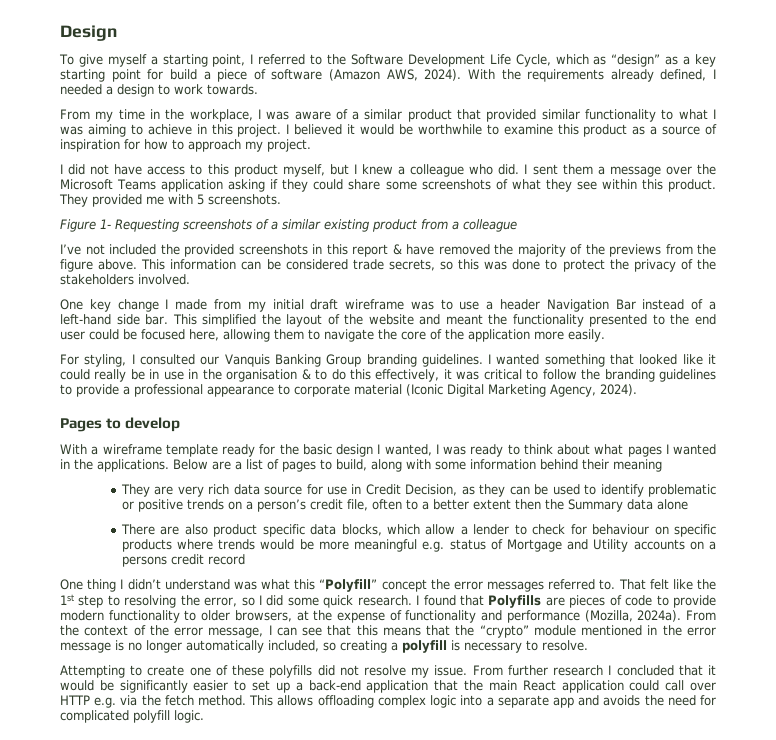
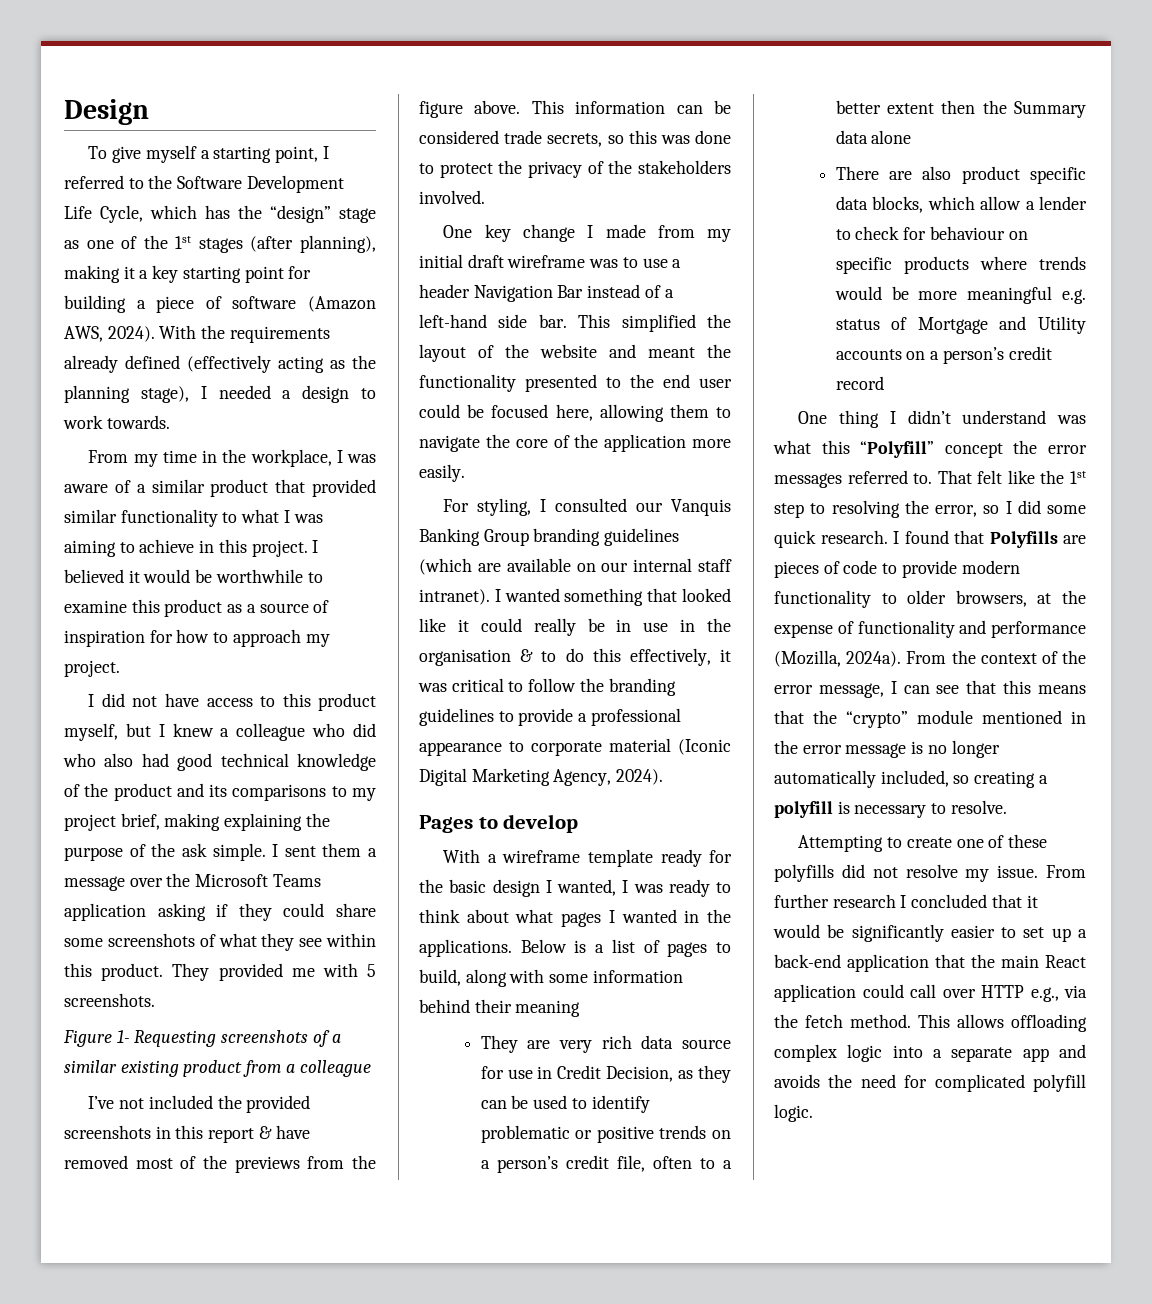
- To give myself a starting point, I referred to the Software Development Life Cycle, which as “design” as a key starting point for build a piece of software (Amazon AWS, 2024).
+ To give myself a starting point, I referred to the Software Development Life Cycle, which has the “design” stage as one of the 1st stages (after planning), making it a key starting point for building a piece of software (Amazon AWS, 2024).
- With the requirements already defined, I needed a design to work towards.
+ With the requirements already defined (effectively acting as the planning stage), I needed a design to work towards.
- I did not have access to this product myself, but I knew a colleague who did.
+ I did not have access to this product myself, but I knew a colleague who did who also had good technical knowledge of the product and its comparisons to my project brief, making explaining the purpose of the ask simple.
- I’ve not included the provided screenshots in this report & have removed the majority of the previews from the figure above.
+ I’ve not included the provided screenshots in this report & have removed most of the previews from the figure above.
- For styling, I consulted our Vanquis Banking Group branding guidelines.
+ For styling, I consulted our Vanquis Banking Group branding guidelines (which are available on our internal staff intranet).
- Below are a list of pages to build, along with some information behind their meaning
+ Below is a list of pages to build, along with some information behind their meaning
- There are also product specific data blocks, which allow a lender to check for behaviour on specific products where trends would be more meaningful e.g. status of Mortgage and Utility accounts on a persons credit record
+ There are also product specific data blocks, which allow a lender to check for behaviour on specific products where trends would be more meaningful e.g. status of Mortgage and Utility accounts on a person’s credit record
- From further research I concluded that it would be significantly easier to set up a back-end application that the main React application could call over HTTP e.g. via the fetch method.
+ From further research I concluded that it would be significantly easier to set up a back-end application that the main React application could call over HTTP e.g., via the fetch method.

